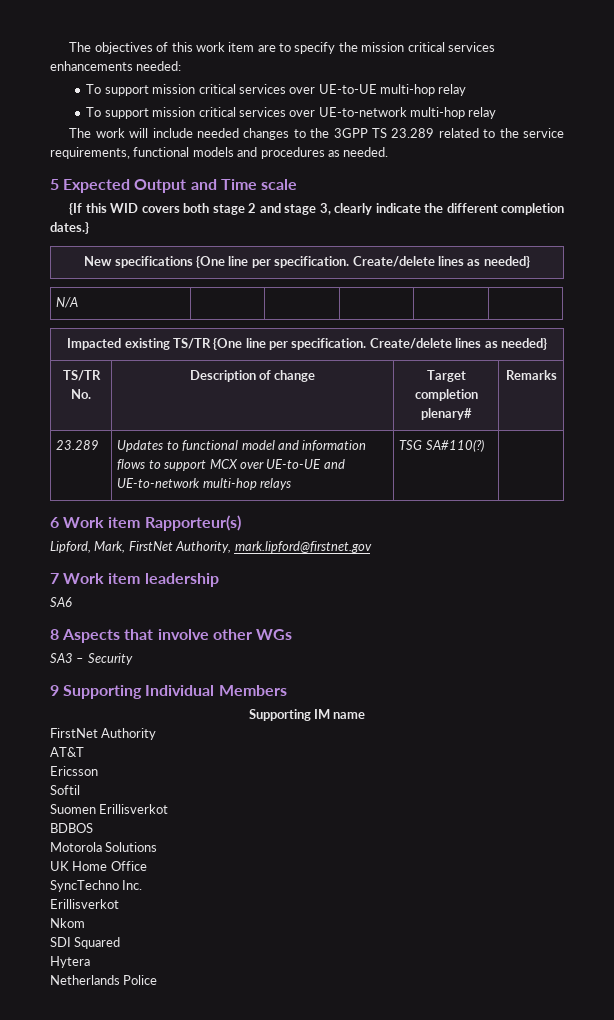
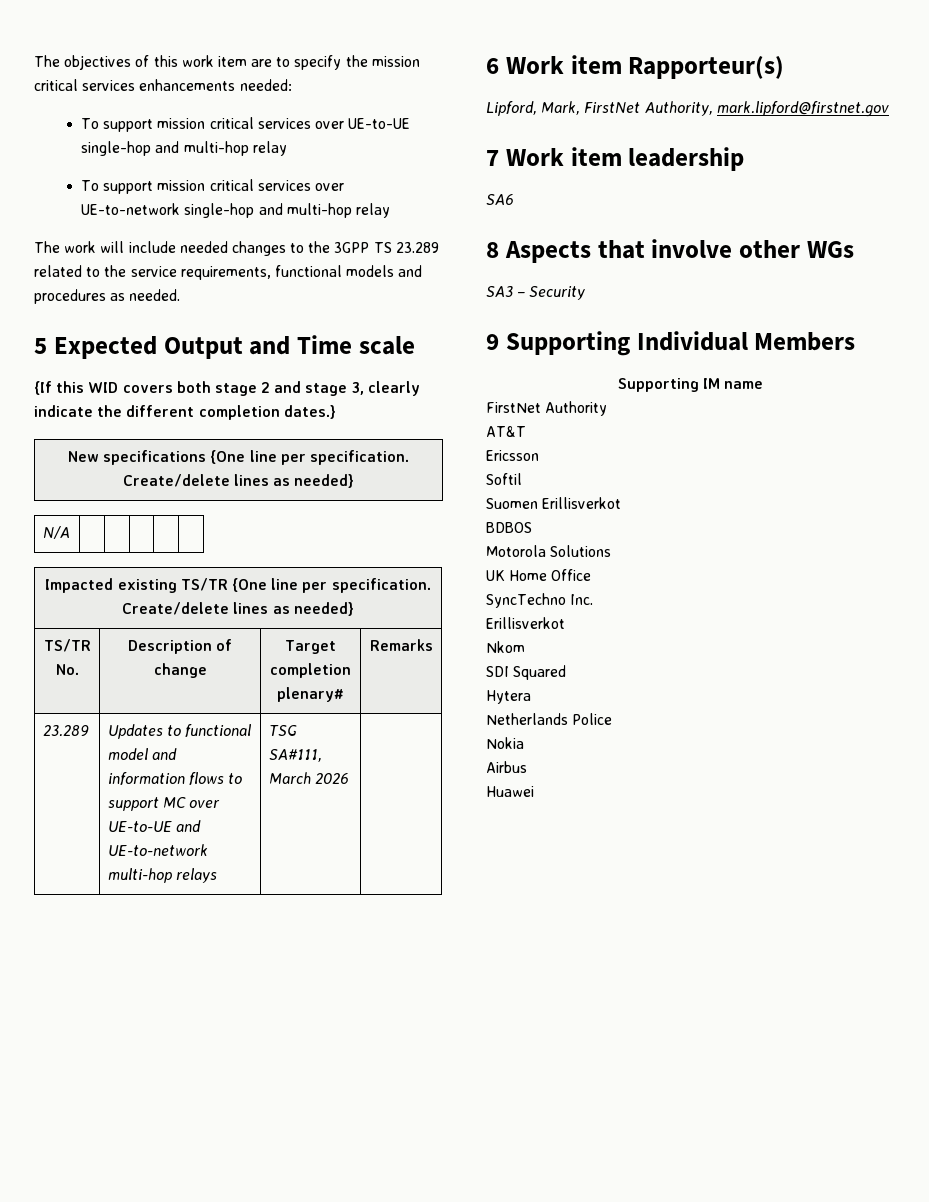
- To support mission critical services over UE-to-UE multi-hop relay
+ To support mission critical services over UE-to-UE single-hop and multi-hop relay
- To support mission critical services over UE-to-network multi-hop relay
+ To support mission critical services over UE-to-network single-hop and multi-hop relay
- 23.289 | Updates to functional model and information flows to support MCX over UE-to-UE and UE-to-network multi-hop relays | TSG SA#110(?) |
+ 23.289 | Updates to functional model and information flows to support MC over UE-to-UE and UE-to-network multi-hop relays | TSG SA#111, March 2026 |
+ Nokia
+ Airbus
+ Huawei

